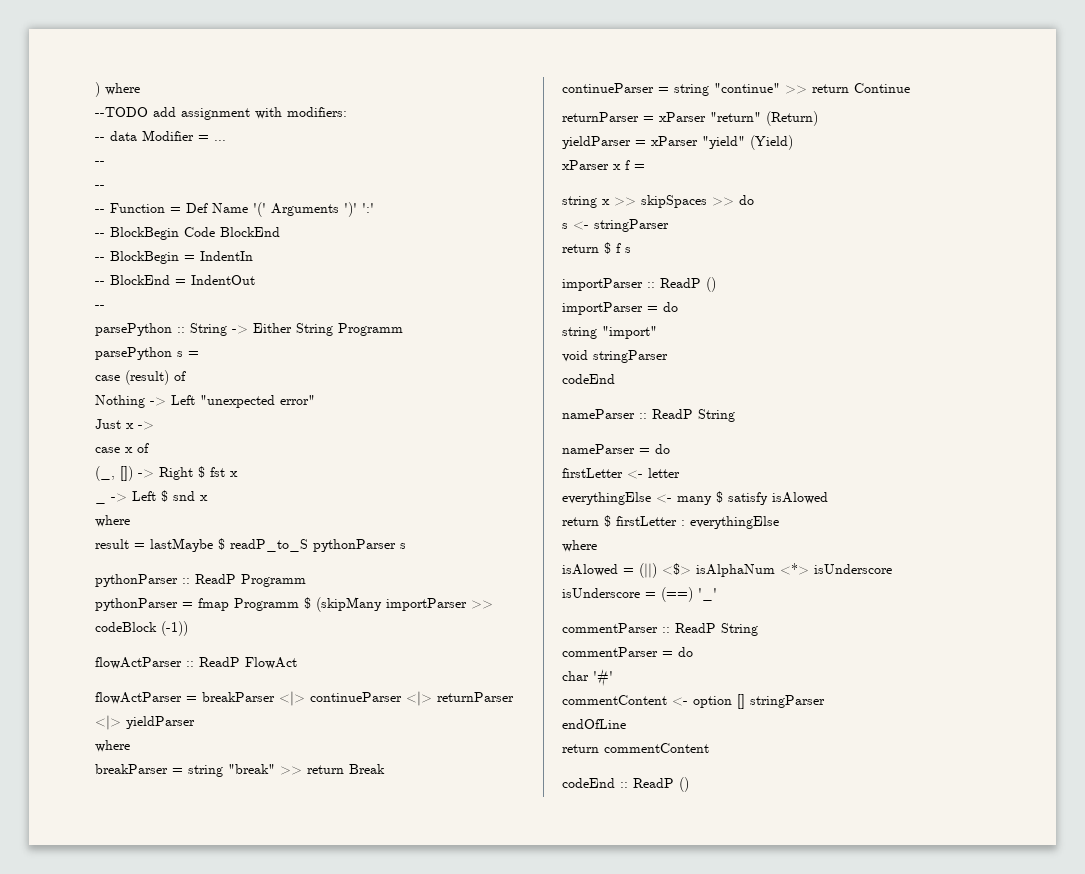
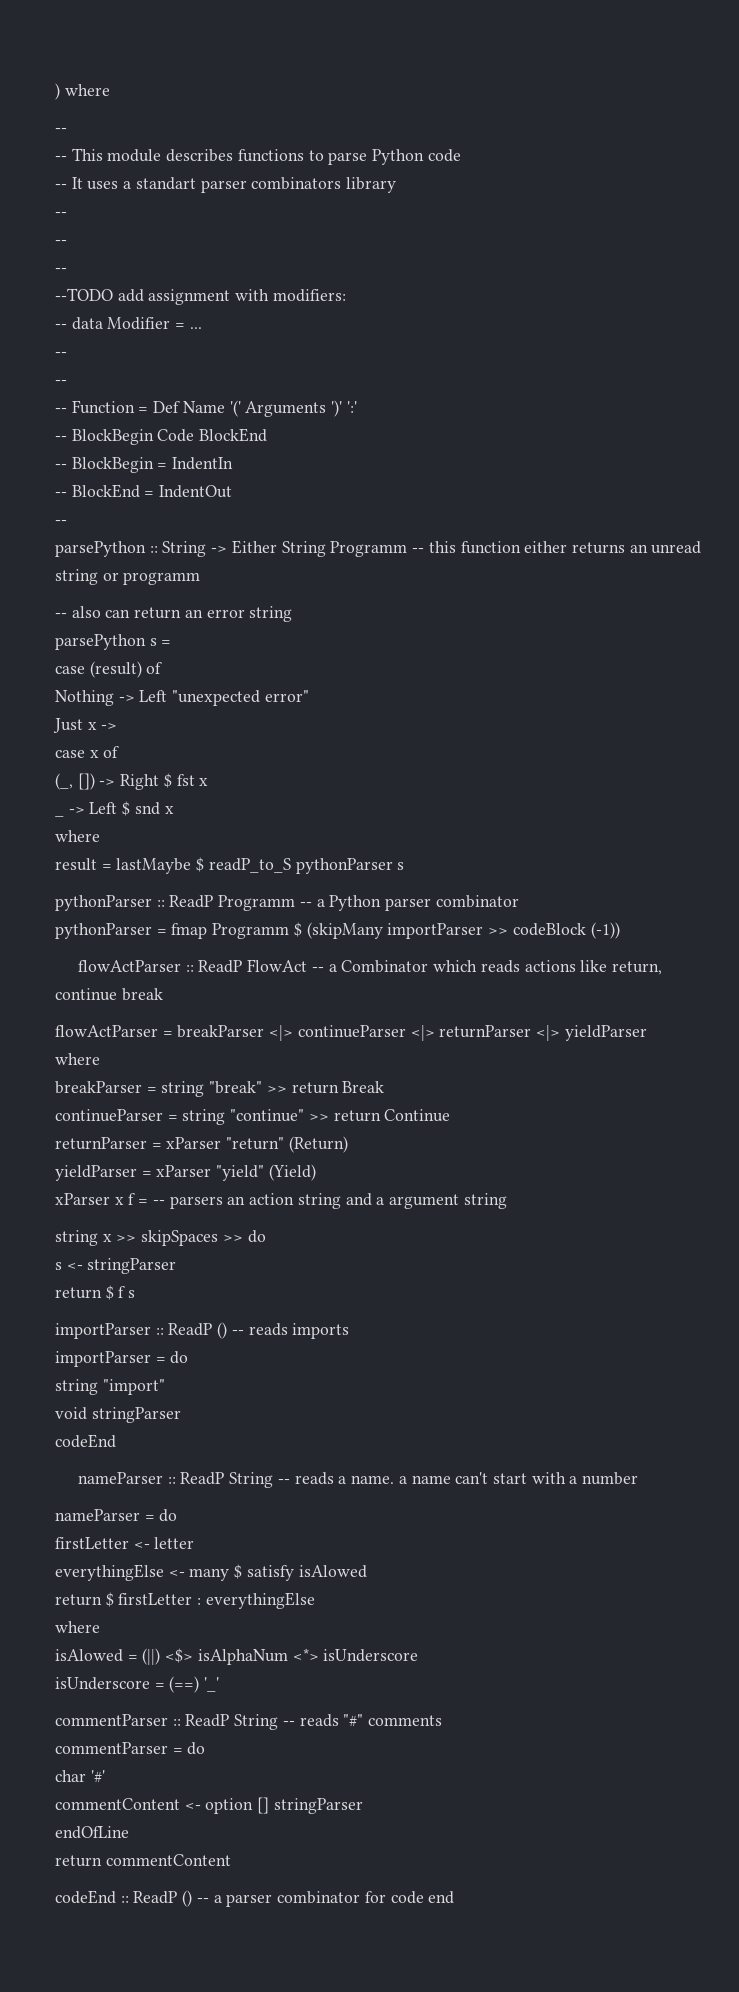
  ) where
+ --
+ -- This module describes functions to parse Python code
+ -- It uses a standart parser combinators library
+ --
+ --
+ --
- parsePython :: String -> Either String Programm
+ parsePython :: String -> Either String Programm -- this function either returns an unread string or programm
+ -- also can return an error string
- pythonParser :: ReadP Programm
+ pythonParser :: ReadP Programm -- a Python parser combinator
- flowActParser :: ReadP FlowAct
+ flowActParser :: ReadP FlowAct -- a Combinator which reads actions like return, continue break
- xParser x f =
+ xParser x f = -- parsers an action string and a argument string
- importParser :: ReadP ()
+ importParser :: ReadP () -- reads imports
- nameParser :: ReadP String
+ nameParser :: ReadP String -- reads a name. a name can't start with a number
- commentParser :: ReadP String
+ commentParser :: ReadP String -- reads "#" comments
- codeEnd :: ReadP ()
+ codeEnd :: ReadP () -- a parser combinator for code end

